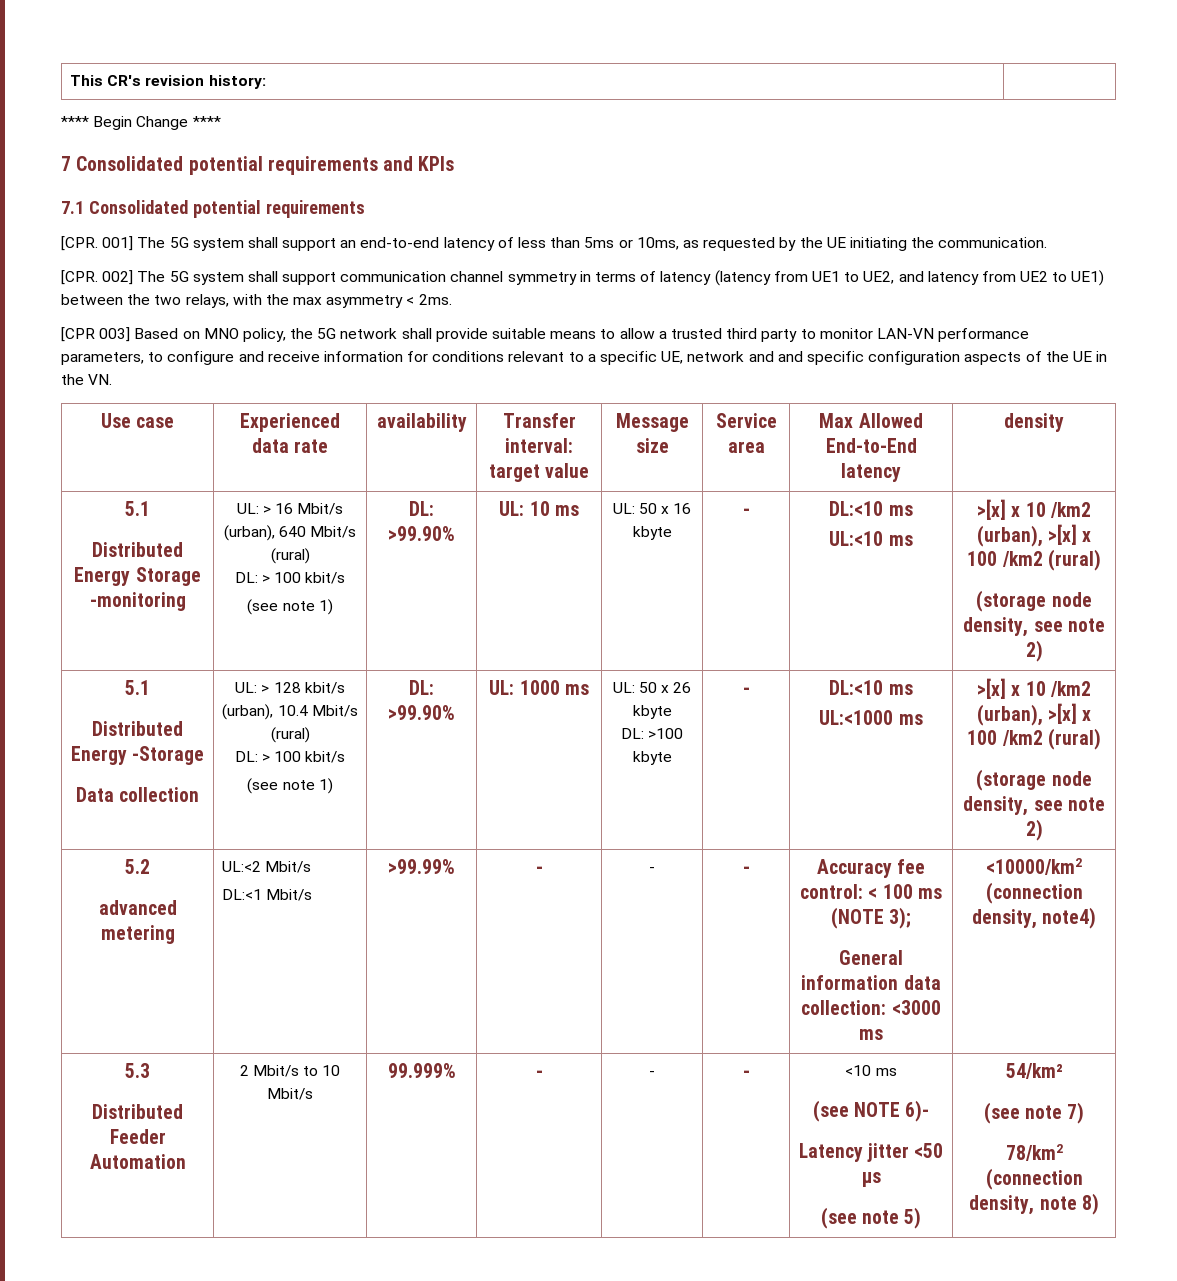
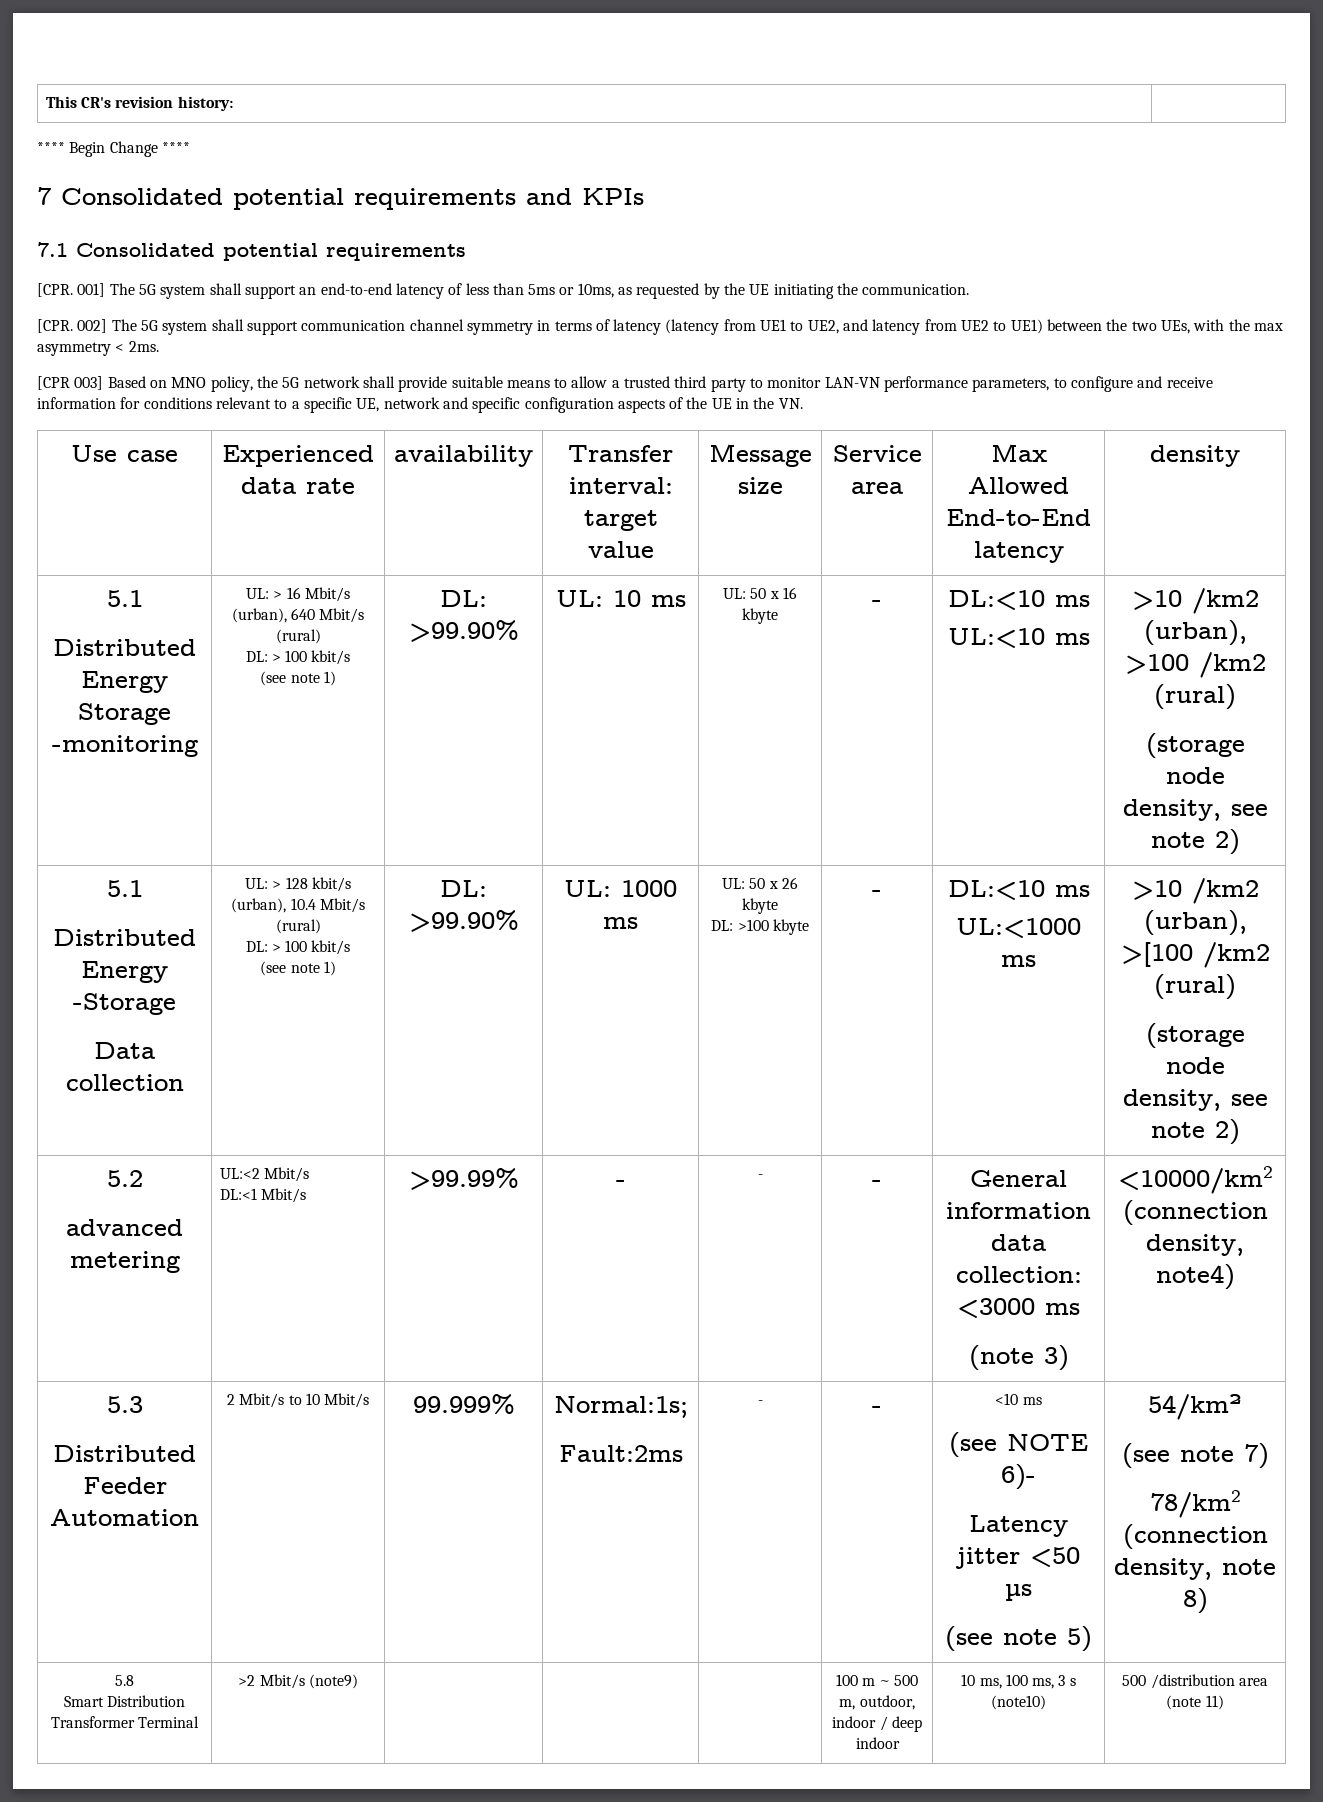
- [CPR. 002] The 5G system shall support communication channel symmetry in terms of latency (latency from UE1 to UE2, and latency from UE2 to UE1) between the two relays, with the max asymmetry < 2ms.
+ [CPR. 002] The 5G system shall support communication channel symmetry in terms of latency (latency from UE1 to UE2, and latency from UE2 to UE1) between the two UEs, with the max asymmetry < 2ms.
- [CPR 003] Based on MNO policy, the 5G network shall provide suitable means to allow a trusted third party to monitor LAN-VN performance parameters, to configure and receive information for conditions relevant to a specific UE, network and and specific configuration aspects of the UE in the VN.
+ [CPR 003] Based on MNO policy, the 5G network shall provide suitable means to allow a trusted third party to monitor LAN-VN performance parameters, to configure and receive information for conditions relevant to a specific UE, network and specific configuration aspects of the UE in the VN.
- UL:<10 ms | >[x] x 10 /km2 (urban), >[x] x 100 /km2 (rural)
+ UL:<10 ms | >10 /km2 (urban), >100 /km2 (rural)
- UL:<1000 ms | >[x] x 10 /km2 (urban), >[x] x 100 /km2 (rural)
+ UL:<1000 ms | >10 /km2 (urban), >[100 /km2 (rural)
  5.2
  advanced metering | UL:<2 Mbit/s
- DL:<1 Mbit/s | >99.99% | - | - | - | Accuracy fee control: < 100 ms (NOTE 3);
- General information data collection: <3000 ms | <10000/km2 (connection density, note4)
+ DL:<1 Mbit/s | >99.99% | - | - | - | General information data collection: <3000 ms
+ (note 3) | <10000/km2 (connection density, note4)
  5.3
- Distributed Feeder Automation | 2 Mbit/s to 10 Mbit/s | 99.999% | - | - | - | <10 ms
+ Distributed Feeder Automation | 2 Mbit/s to 10 Mbit/s | 99.999% | Normal:1s;
+ Fault:2ms | - | - | <10 ms
+ 5.8
+ Smart Distribution Transformer Terminal | >2 Mbit/s (note9) | | | | 100 m ~ 500 m, outdoor, indoor / deep indoor | 10 ms, 100 ms, 3 s (note10) | 500 /distribution area (note 11)

